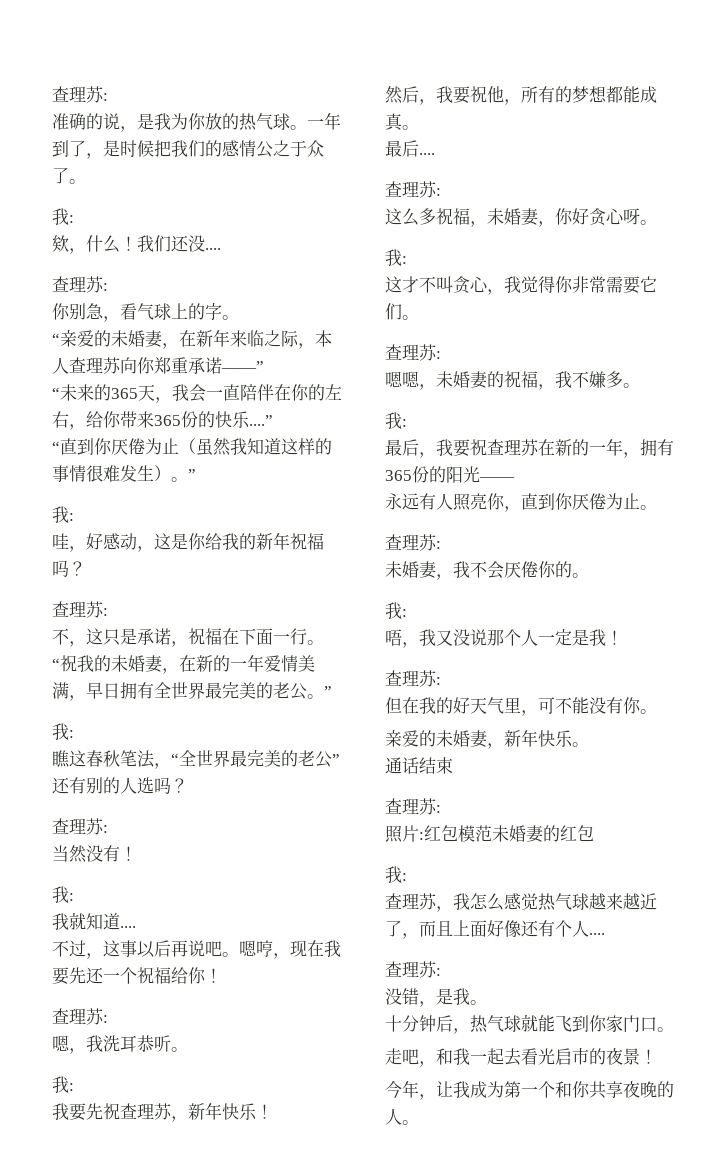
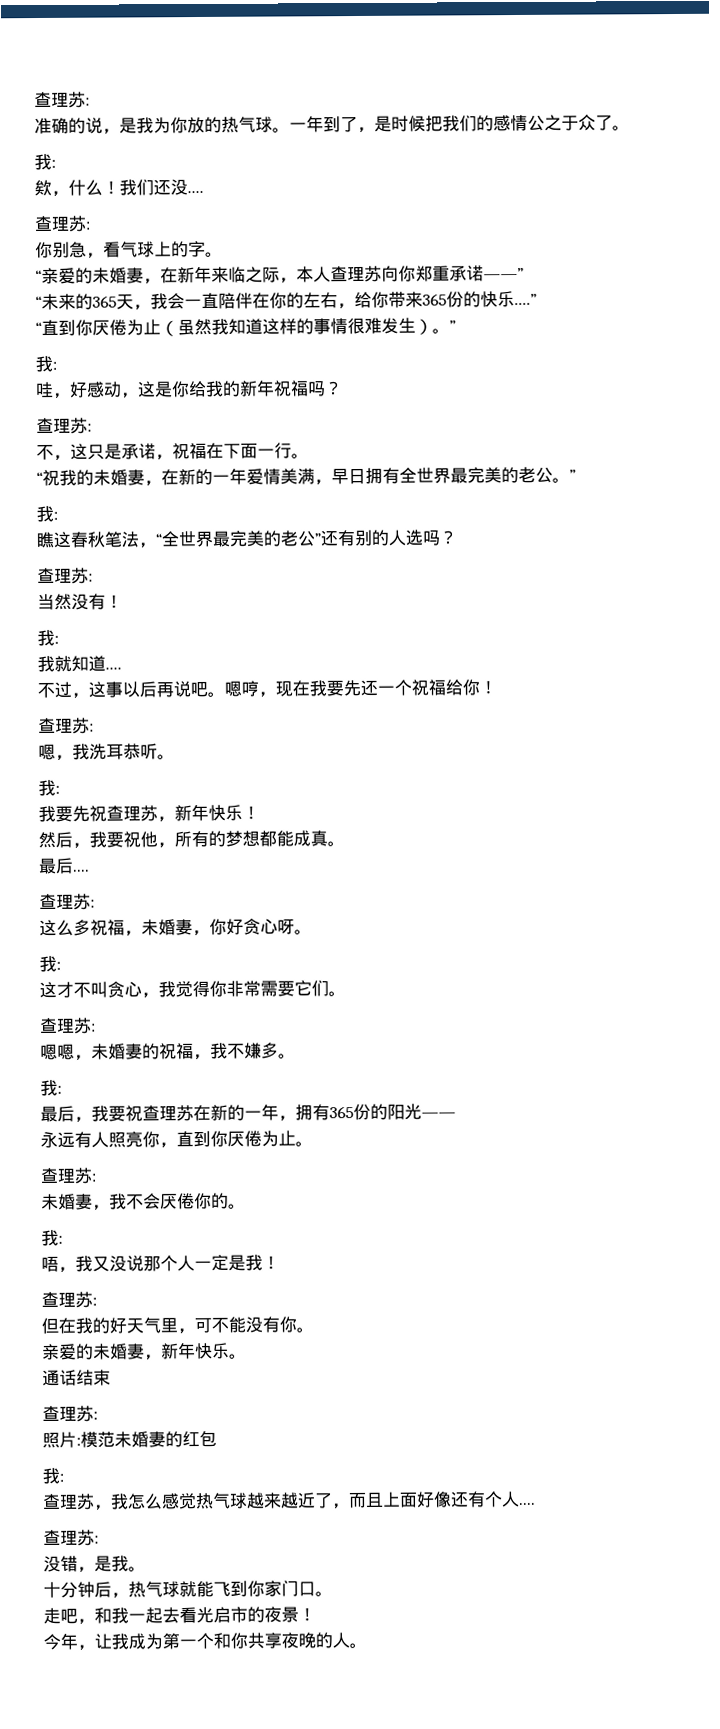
- 照片:红包模范未婚妻的红包
+ 照片:模范未婚妻的红包

